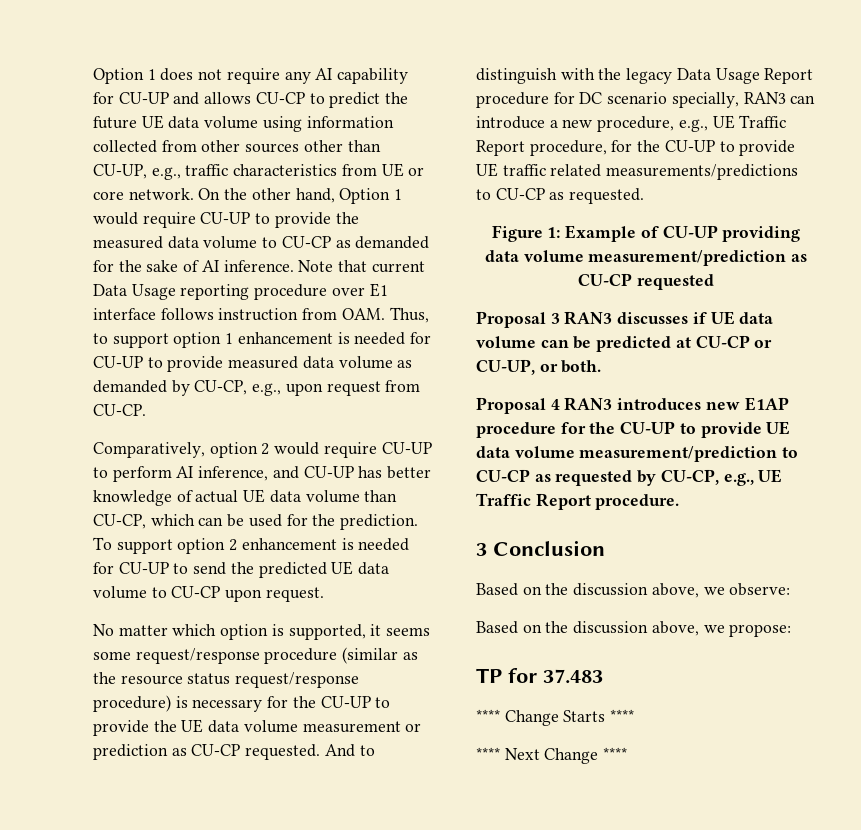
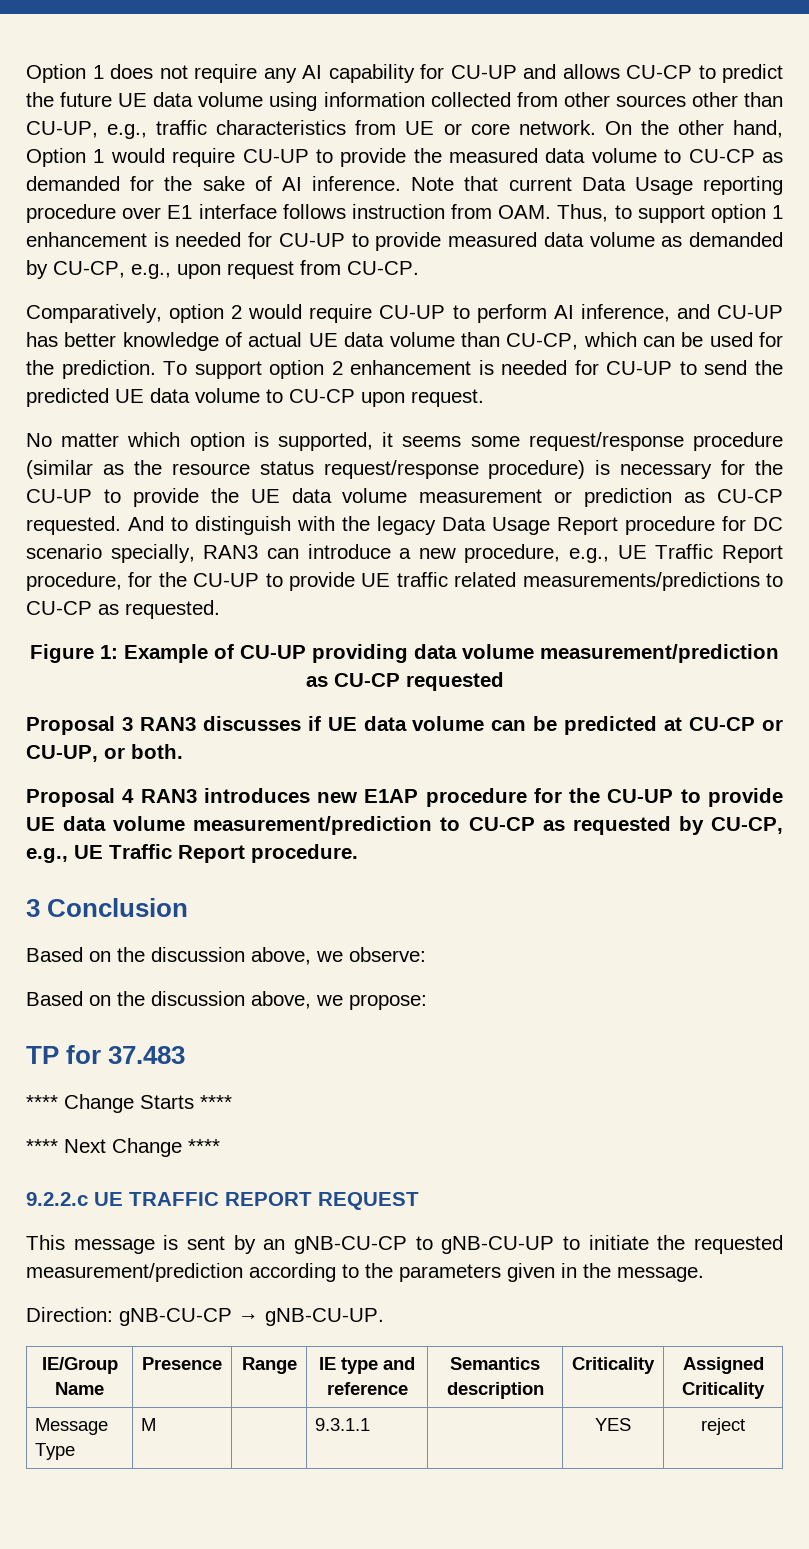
+ 9.2.2.c UE TRAFFIC REPORT REQUEST
+ This message is sent by an gNB-CU-CP to gNB-CU-UP to initiate the requested measurement/prediction according to the parameters given in the message.
+ Direction: gNB-CU-CP → gNB-CU-UP.
+ IE/Group Name | Presence | Range | IE type and reference | Semantics description | Criticality | Assigned Criticality
+ Message Type | M | | 9.3.1.1 | | YES | reject

